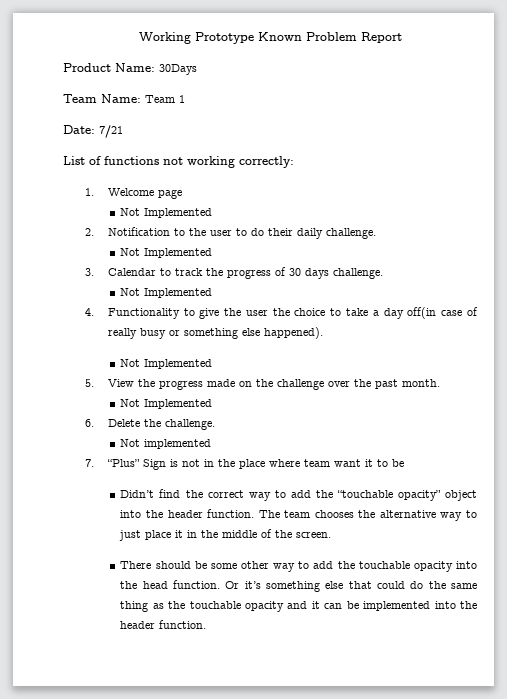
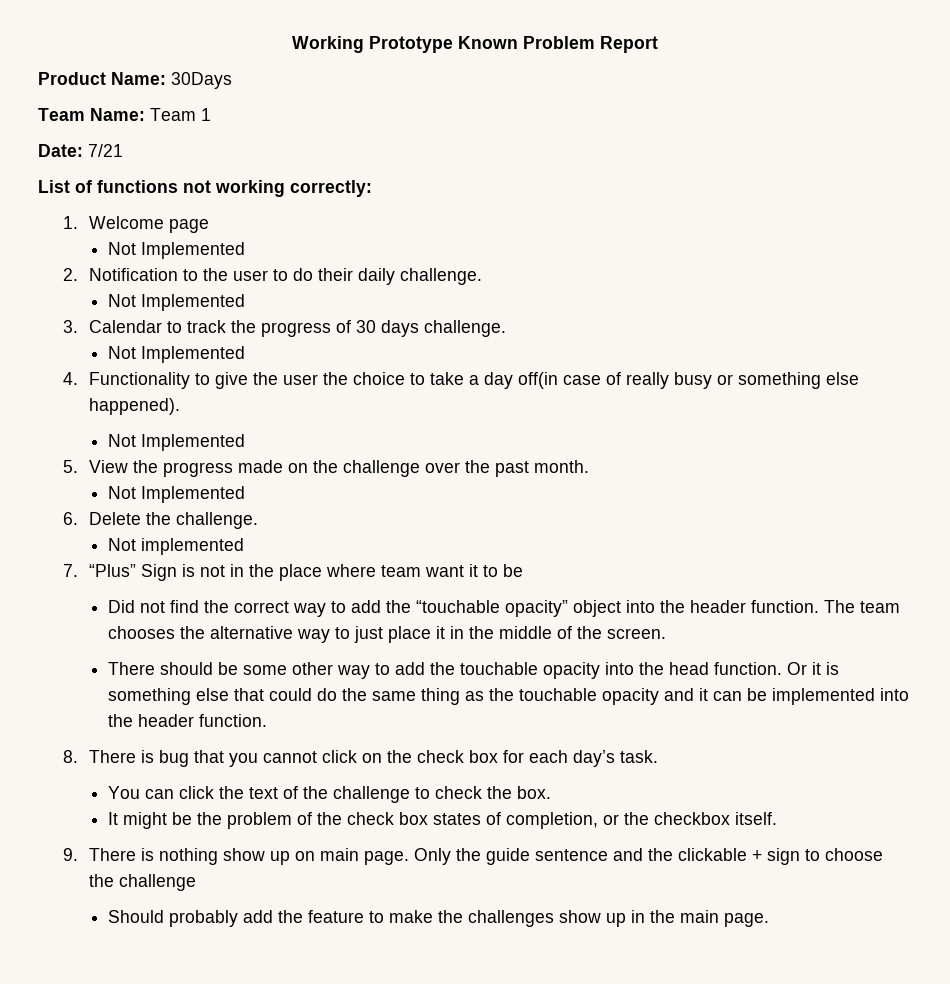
- Didn’t find the correct way to add the “touchable opacity” object into the header function.
+ Did not find the correct way to add the “touchable opacity” object into the header function.
- Or it’s something else that could do the same thing as the touchable opacity and it can be implemented into the header function.
+ Or it is something else that could do the same thing as the touchable opacity and it can be implemented into the header function.
+ 8. There is bug that you cannot click on the check box for each day’s task.
+ You can click the text of the challenge to check the box.
+ It might be the problem of the check box states of completion, or the checkbox itself.
+ 9. There is nothing show up on main page. Only the guide sentence and the clickable + sign to choose the challenge
+ Should probably add the feature to make the challenges show up in the main page.

